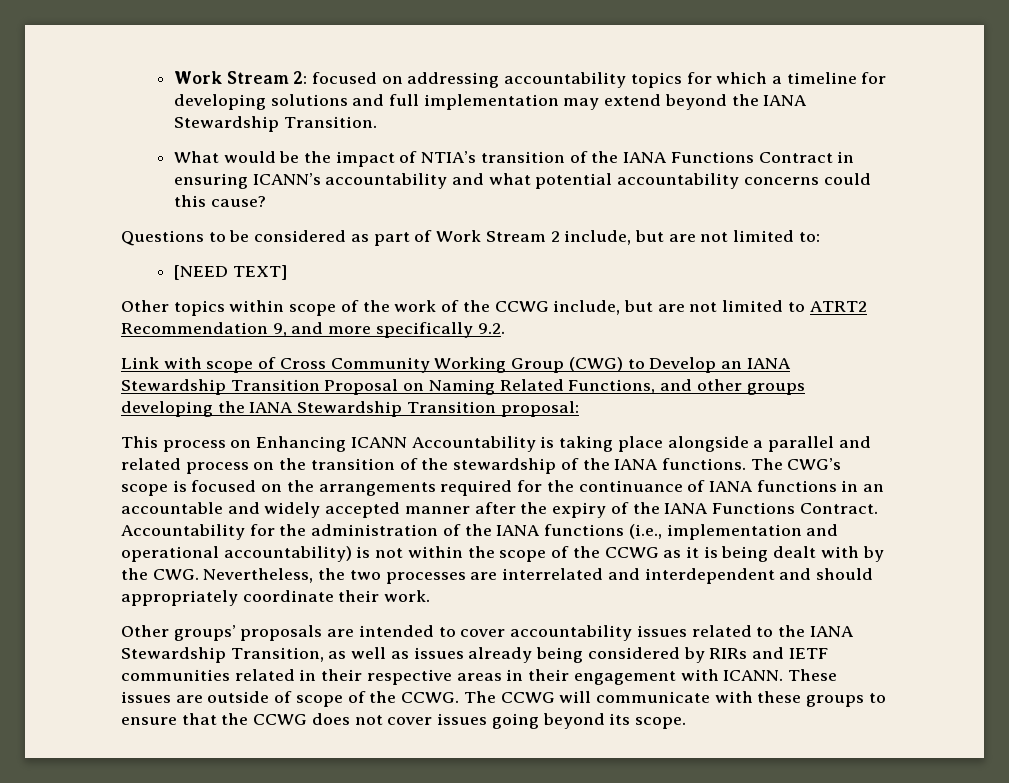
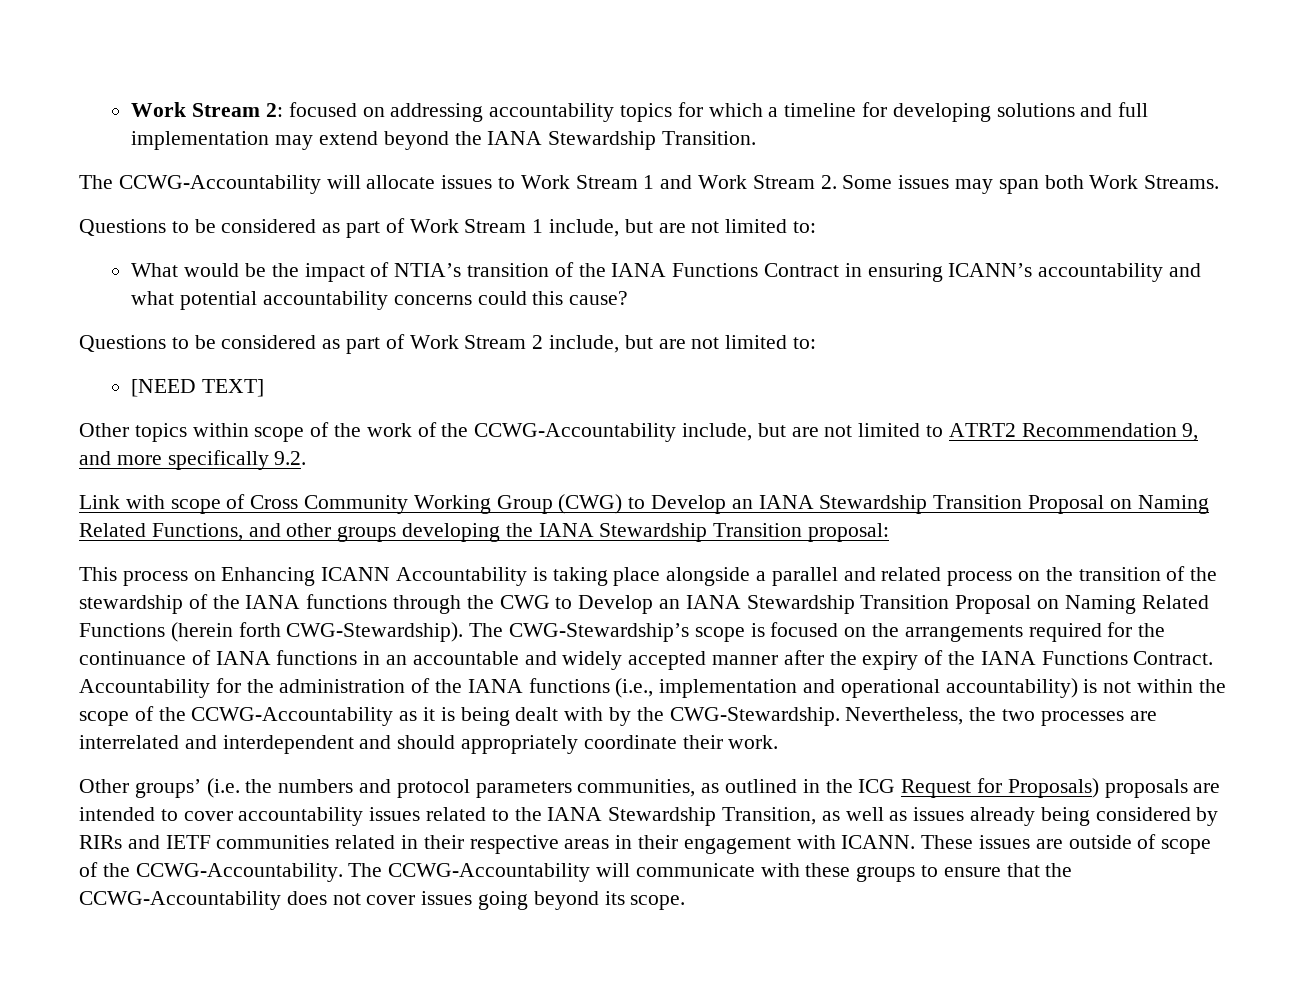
+ The CCWG-Accountability will allocate issues to Work Stream 1 and Work Stream 2. Some issues may span both Work Streams.
+ Questions to be considered as part of Work Stream 1 include, but are not limited to:
- Other topics within scope of the work of the CCWG include, but are not limited to ATRT2 Recommendation 9, and more specifically 9.2.
+ Other topics within scope of the work of the CCWG-Accountability include, but are not limited to ATRT2 Recommendation 9, and more specifically 9.2.
- This process on Enhancing ICANN Accountability is taking place alongside a parallel and related process on the transition of the stewardship of the IANA functions. The CWG’s scope is focused on the arrangements required for the continuance of IANA functions in an accountable and widely accepted manner after the expiry of the IANA Functions Contract.
+ This process on Enhancing ICANN Accountability is taking place alongside a parallel and related process on the transition of the stewardship of the IANA functions through the CWG to Develop an IANA Stewardship Transition Proposal on Naming Related Functions (herein forth CWG-Stewardship). The CWG-Stewardship’s scope is focused on the arrangements required for the continuance of IANA functions in an accountable and widely accepted manner after the expiry of the IANA Functions Contract.
- Accountability for the administration of the IANA functions (i.e., implementation and operational accountability) is not within the scope of the CCWG as it is being dealt with by the CWG. Nevertheless, the two processes are interrelated and interdependent and should appropriately coordinate their work.
+ Accountability for the administration of the IANA functions (i.e., implementation and operational accountability) is not within the scope of the CCWG-Accountability as it is being dealt with by the CWG-Stewardship. Nevertheless, the two processes are interrelated and interdependent and should appropriately coordinate their work.
- Other groups’ proposals are intended to cover accountability issues related to the IANA Stewardship Transition, as well as issues already being considered by RIRs and IETF communities related in their respective areas in their engagement with ICANN.
+ Other groups’ (i.e. the numbers and protocol parameters communities, as outlined in the ICG Request for Proposals) proposals are intended to cover accountability issues related to the IANA Stewardship Transition, as well as issues already being considered by RIRs and IETF communities related in their respective areas in their engagement with ICANN.
- These issues are outside of scope of the CCWG. The CCWG will communicate with these groups to ensure that the CCWG does not cover issues going beyond its scope.
+ These issues are outside of scope of the CCWG-Accountability. The CCWG-Accountability will communicate with these groups to ensure that the CCWG-Accountability does not cover issues going beyond its scope.

